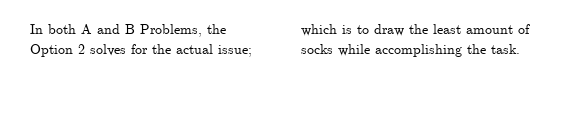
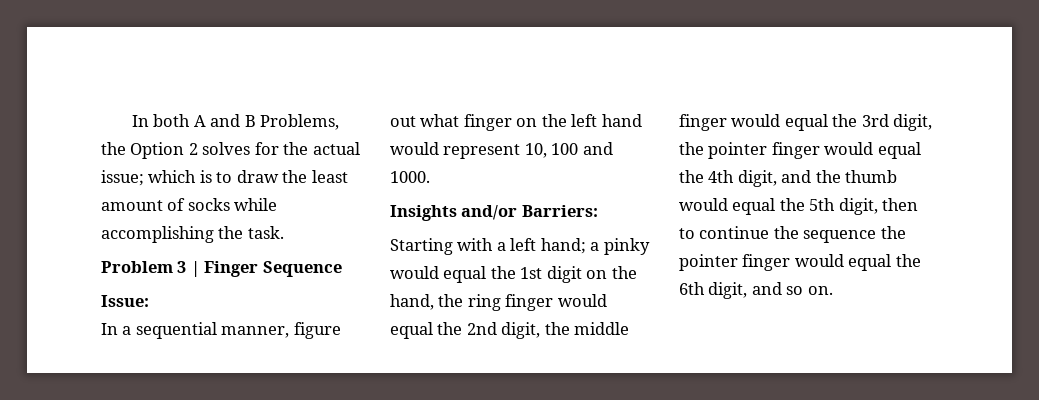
+ Problem 3 | Finger Sequence
+ Issue:
+ In a sequential manner, figure out what finger on the left hand would represent 10, 100 and 1000.
+ Insights and/or Barriers:
+ Starting with a left hand; a pinky would equal the 1st digit on the hand, the ring finger would equal the 2nd digit, the middle finger would equal the 3rd digit, the pointer finger would equal the 4th digit, and the thumb would equal the 5th digit, then to continue the sequence the pointer finger would equal the 6th digit, and so on.

